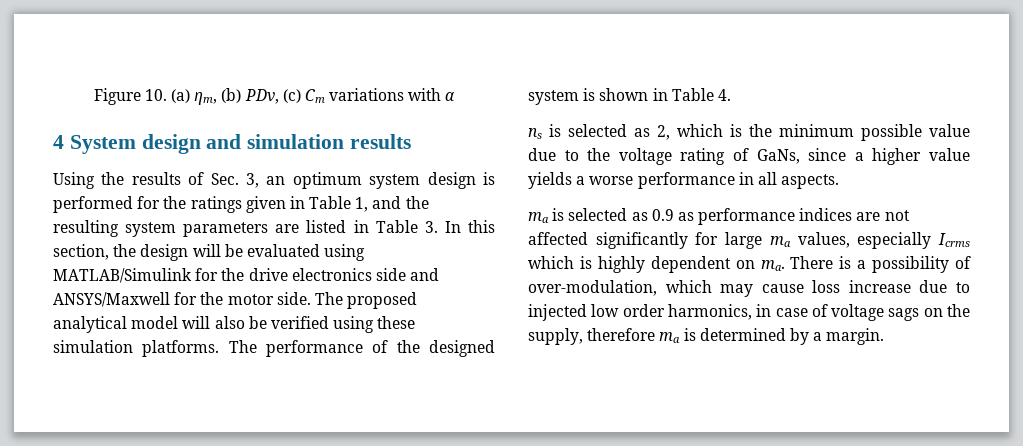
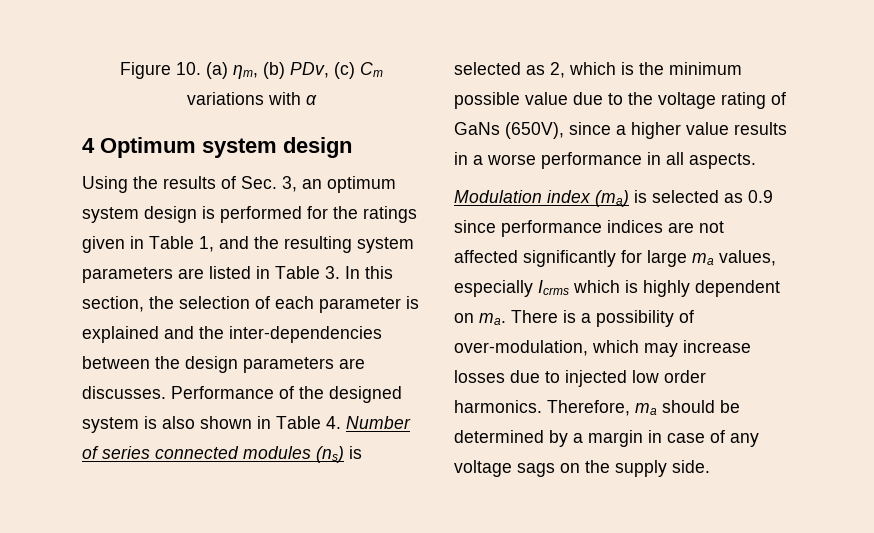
- 4 System design and simulation results
+ 4 Optimum system design
- Using the results of Sec. 3, an optimum system design is performed for the ratings given in Table 1, and the resulting system parameters are listed in Table 3. In this section, the design will be evaluated using MATLAB/Simulink for the drive electronics side and ANSYS/Maxwell for the motor side. The proposed analytical model will also be verified using these simulation platforms. The performance of the designed system is shown in Table 4.
- ns is selected as 2, which is the minimum possible value due to the voltage rating of GaNs, since a higher value yields a worse performance in all aspects.
+ Using the results of Sec. 3, an optimum system design is performed for the ratings given in Table 1, and the resulting system parameters are listed in Table 3. In this section, the selection of each parameter is explained and the inter-dependencies between the design parameters are discusses. Performance of the designed system is also shown in Table 4. Number of series connected modules (ns) is selected as 2, which is the minimum possible value due to the voltage rating of GaNs (650V), since a higher value results in a worse performance in all aspects.
- ma is selected as 0.9 as performance indices are not affected significantly for large ma values, especially Icrms which is highly dependent on ma.
+ Modulation index (ma) is selected as 0.9 since performance indices are not affected significantly for large ma values, especially Icrms which is highly dependent on ma.
- There is a possibility of over-modulation, which may cause loss increase due to injected low order harmonics, in case of voltage sags on the supply, therefore ma is determined by a margin.
+ There is a possibility of over-modulation, which may increase losses due to injected low order harmonics. Therefore, ma should be determined by a margin in case of any voltage sags on the supply side.

